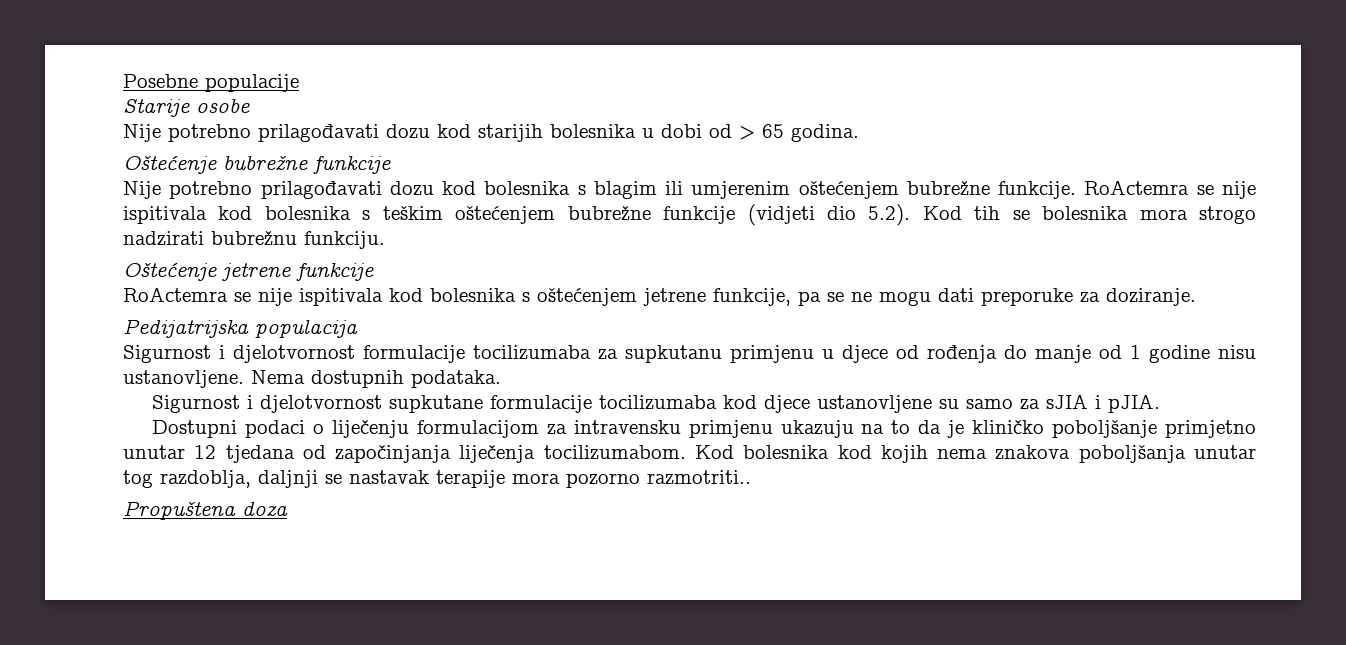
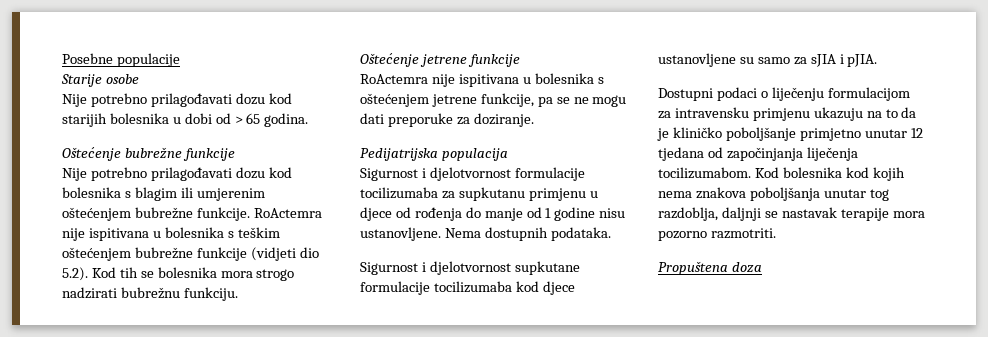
- RoActemra se nije ispitivala kod bolesnika s teškim oštećenjem bubrežne funkcije (vidjeti dio 5.2). Kod tih se bolesnika mora strogo nadzirati bubrežnu funkciju.
+ RoActemra nije ispitivana u bolesnika s teškim oštećenjem bubrežne funkcije (vidjeti dio 5.2). Kod tih se bolesnika mora strogo nadzirati bubrežnu funkciju.
- RoActemra se nije ispitivala kod bolesnika s oštećenjem jetrene funkcije, pa se ne mogu dati preporuke za doziranje.
+ RoActemra nije ispitivana u bolesnika s oštećenjem jetrene funkcije, pa se ne mogu dati preporuke za doziranje.
- Kod bolesnika kod kojih nema znakova poboljšanja unutar tog razdoblja, daljnji se nastavak terapije mora pozorno razmotriti..
+ Kod bolesnika kod kojih nema znakova poboljšanja unutar tog razdoblja, daljnji se nastavak terapije mora pozorno razmotriti.

